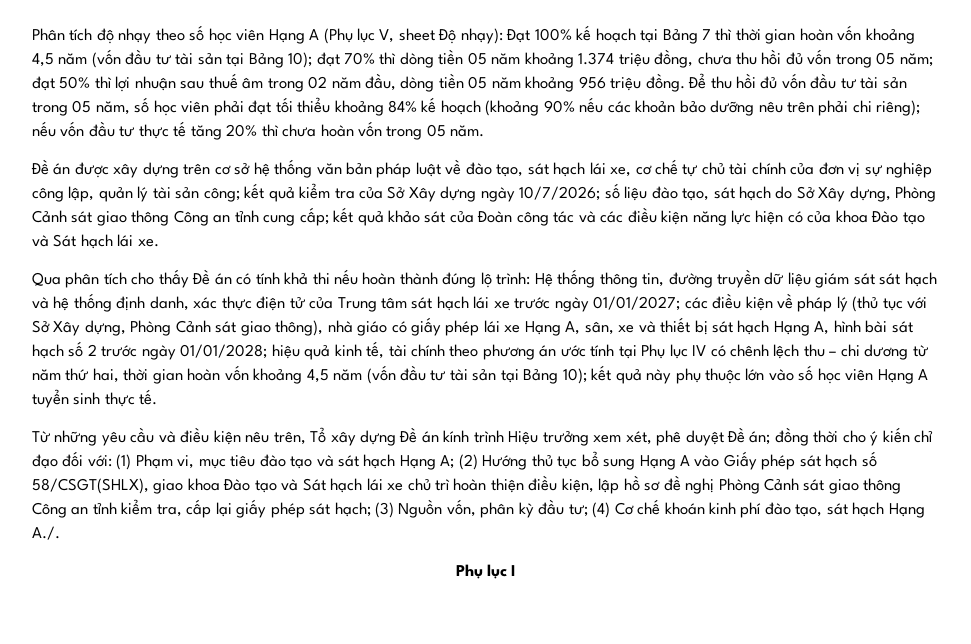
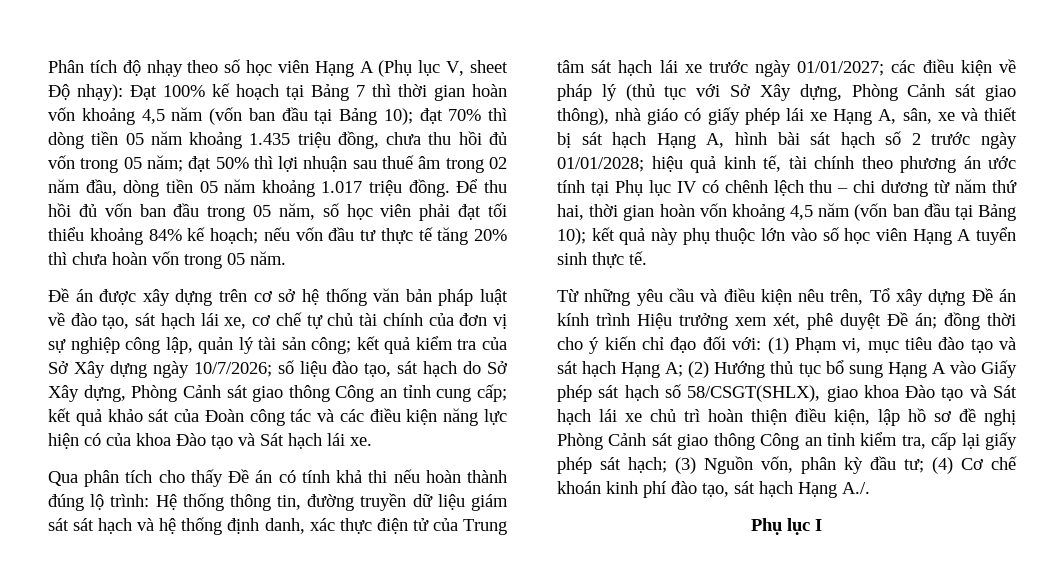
- Đạt 100% kế hoạch tại Bảng 7 thì thời gian hoàn vốn khoảng 4,5 năm (vốn đầu tư tài sản tại Bảng 10);
+ Đạt 100% kế hoạch tại Bảng 7 thì thời gian hoàn vốn khoảng 4,5 năm (vốn ban đầu tại Bảng 10);
- đạt 70% thì dòng tiền 05 năm khoảng 1.374 triệu đồng, chưa thu hồi đủ vốn trong 05 năm;
+ đạt 70% thì dòng tiền 05 năm khoảng 1.435 triệu đồng, chưa thu hồi đủ vốn trong 05 năm;
- đạt 50% thì lợi nhuận sau thuế âm trong 02 năm đầu, dòng tiền 05 năm khoảng 956 triệu đồng.
+ đạt 50% thì lợi nhuận sau thuế âm trong 02 năm đầu, dòng tiền 05 năm khoảng 1.017 triệu đồng.
- Để thu hồi đủ vốn đầu tư tài sản trong 05 năm, số học viên phải đạt tối thiểu khoảng 84% kế hoạch (khoảng 90% nếu các khoản bảo dưỡng nêu trên phải chi riêng); nếu vốn đầu tư thực tế tăng 20% thì chưa hoàn vốn trong 05 năm.
+ Để thu hồi đủ vốn ban đầu trong 05 năm, số học viên phải đạt tối thiểu khoảng 84% kế hoạch; nếu vốn đầu tư thực tế tăng 20% thì chưa hoàn vốn trong 05 năm.
- hiệu quả kinh tế, tài chính theo phương án ước tính tại Phụ lục IV có chênh lệch thu – chi dương từ năm thứ hai, thời gian hoàn vốn khoảng 4,5 năm (vốn đầu tư tài sản tại Bảng 10);
+ hiệu quả kinh tế, tài chính theo phương án ước tính tại Phụ lục IV có chênh lệch thu – chi dương từ năm thứ hai, thời gian hoàn vốn khoảng 4,5 năm (vốn ban đầu tại Bảng 10);

